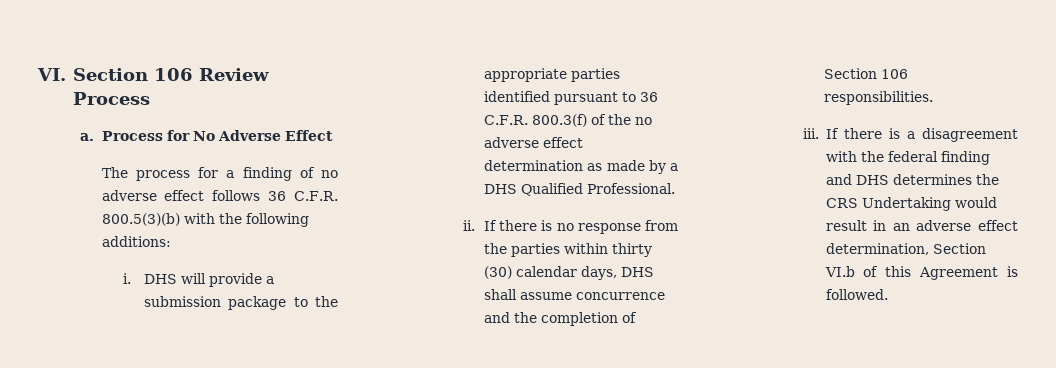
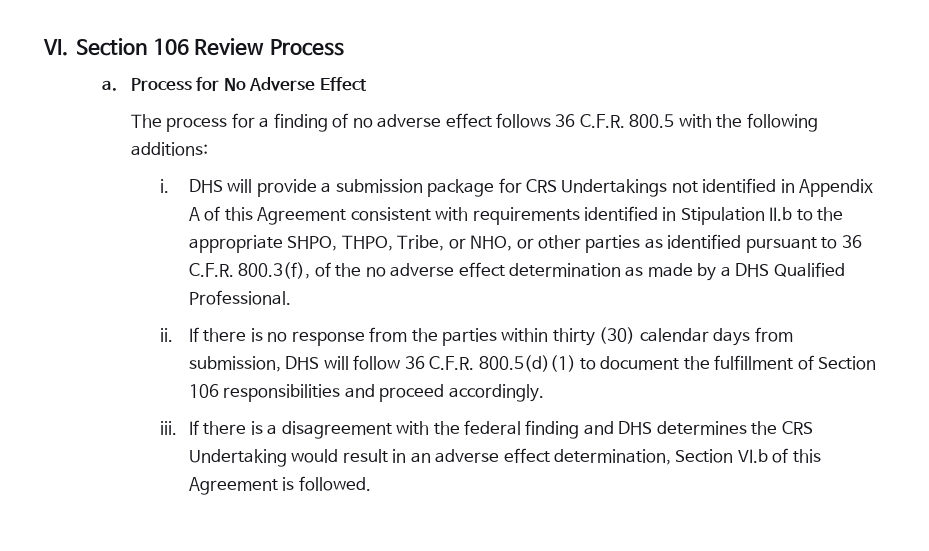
- The process for a finding of no adverse effect follows 36 C.F.R. 800.5(3)(b) with the following additions:
+ The process for a finding of no adverse effect follows 36 C.F.R. 800.5 with the following additions:
- DHS will provide a submission package to the appropriate parties identified pursuant to 36 C.F.R. 800.3(f) of the no adverse effect determination as made by a DHS Qualified Professional.
+ DHS will provide a submission package for CRS Undertakings not identified in Appendix A of this Agreement consistent with requirements identified in Stipulation II.b to the appropriate SHPO, THPO, Tribe, or NHO, or other parties as identified pursuant to 36 C.F.R. 800.3(f), of the no adverse effect determination as made by a DHS Qualified Professional.
- If there is no response from the parties within thirty (30) calendar days, DHS shall assume concurrence and the completion of Section 106 responsibilities.
+ If there is no response from the parties within thirty (30) calendar days from submission, DHS will follow 36 C.F.R. 800.5(d)(1) to document the fulfillment of Section 106 responsibilities and proceed accordingly.

